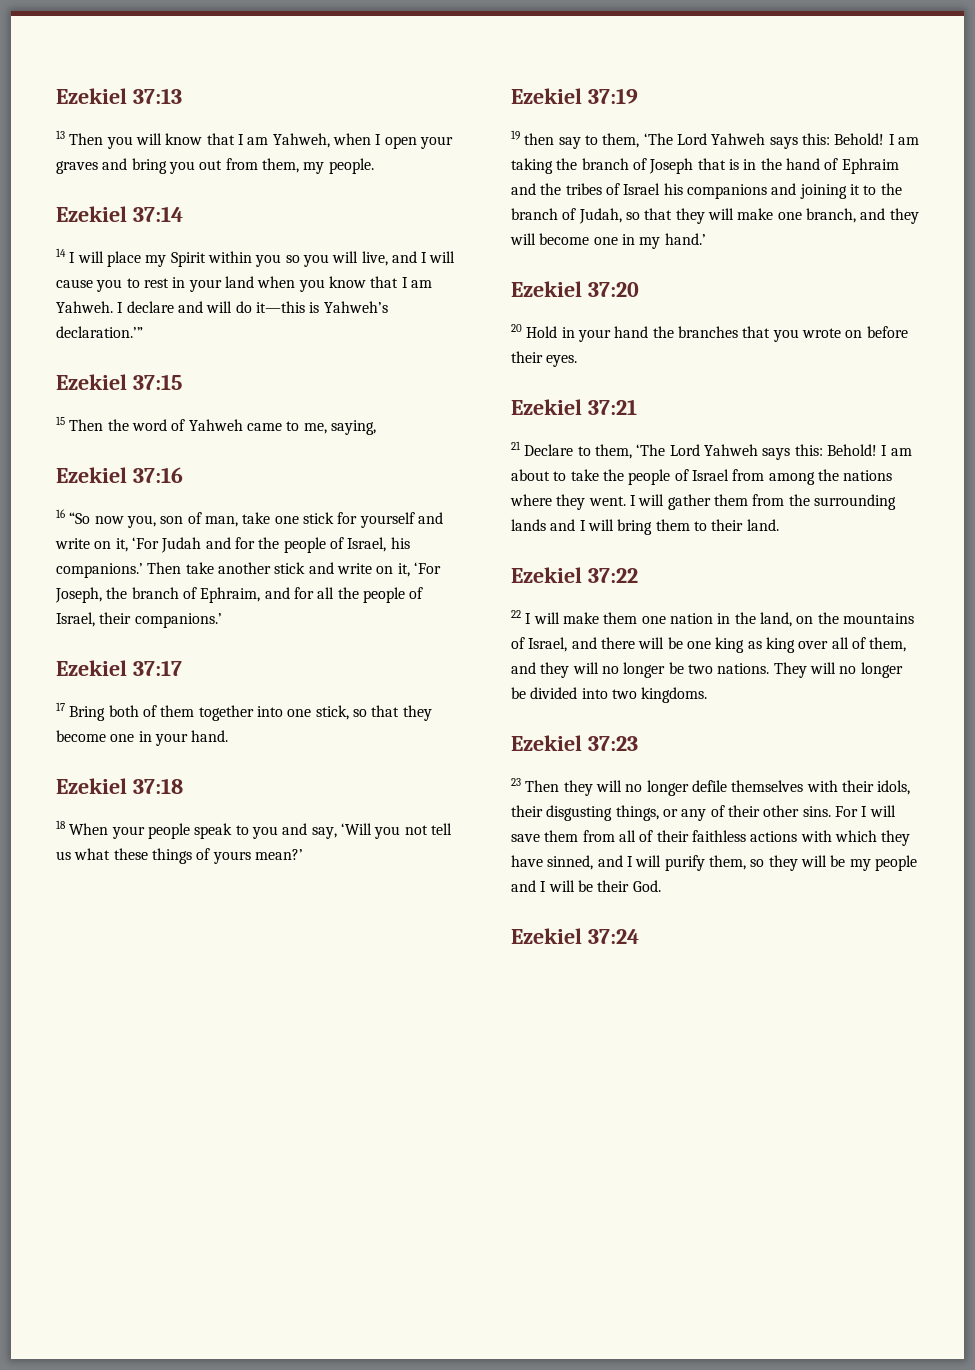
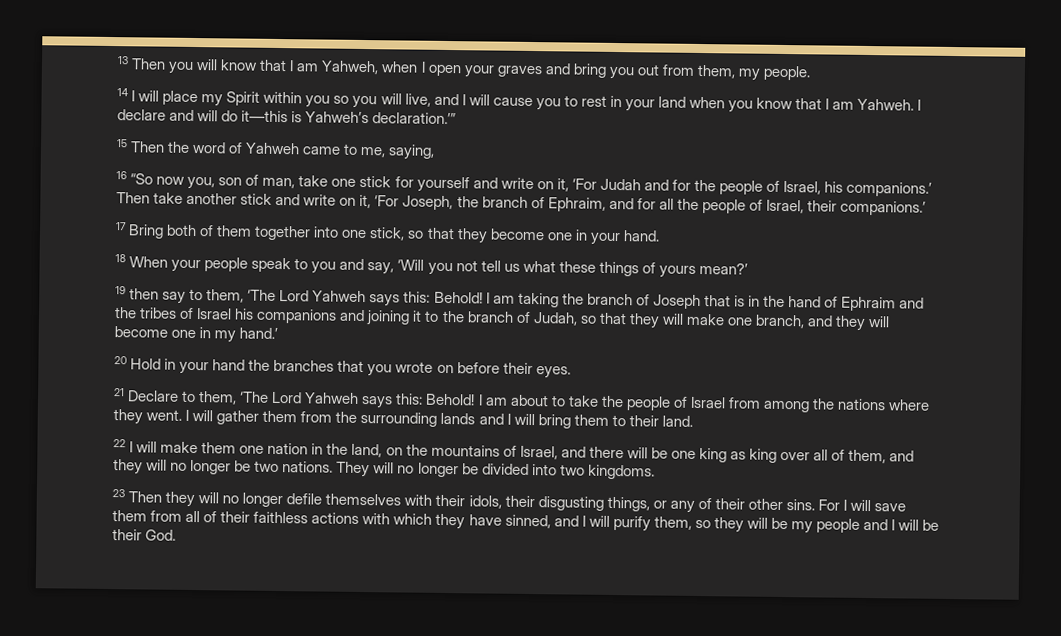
- Ezekiel 37:13
- Ezekiel 37:14
- Ezekiel 37:15
- Ezekiel 37:16
- Ezekiel 37:17
- Ezekiel 37:18
- Ezekiel 37:19
- Ezekiel 37:20
- Ezekiel 37:21
- Ezekiel 37:22
- Ezekiel 37:23
- Ezekiel 37:24

